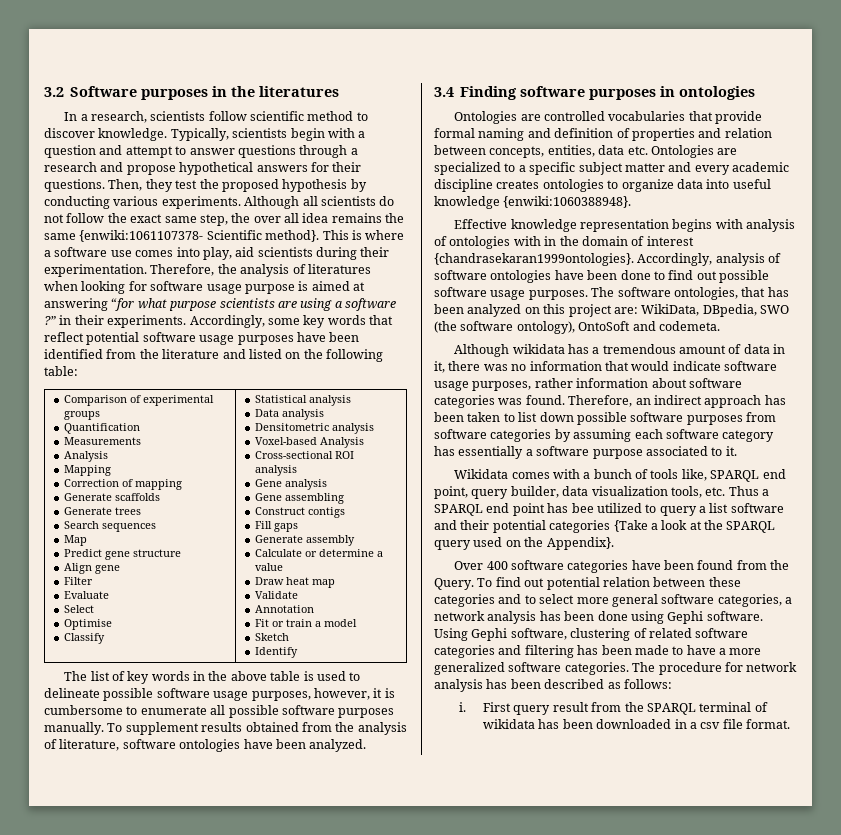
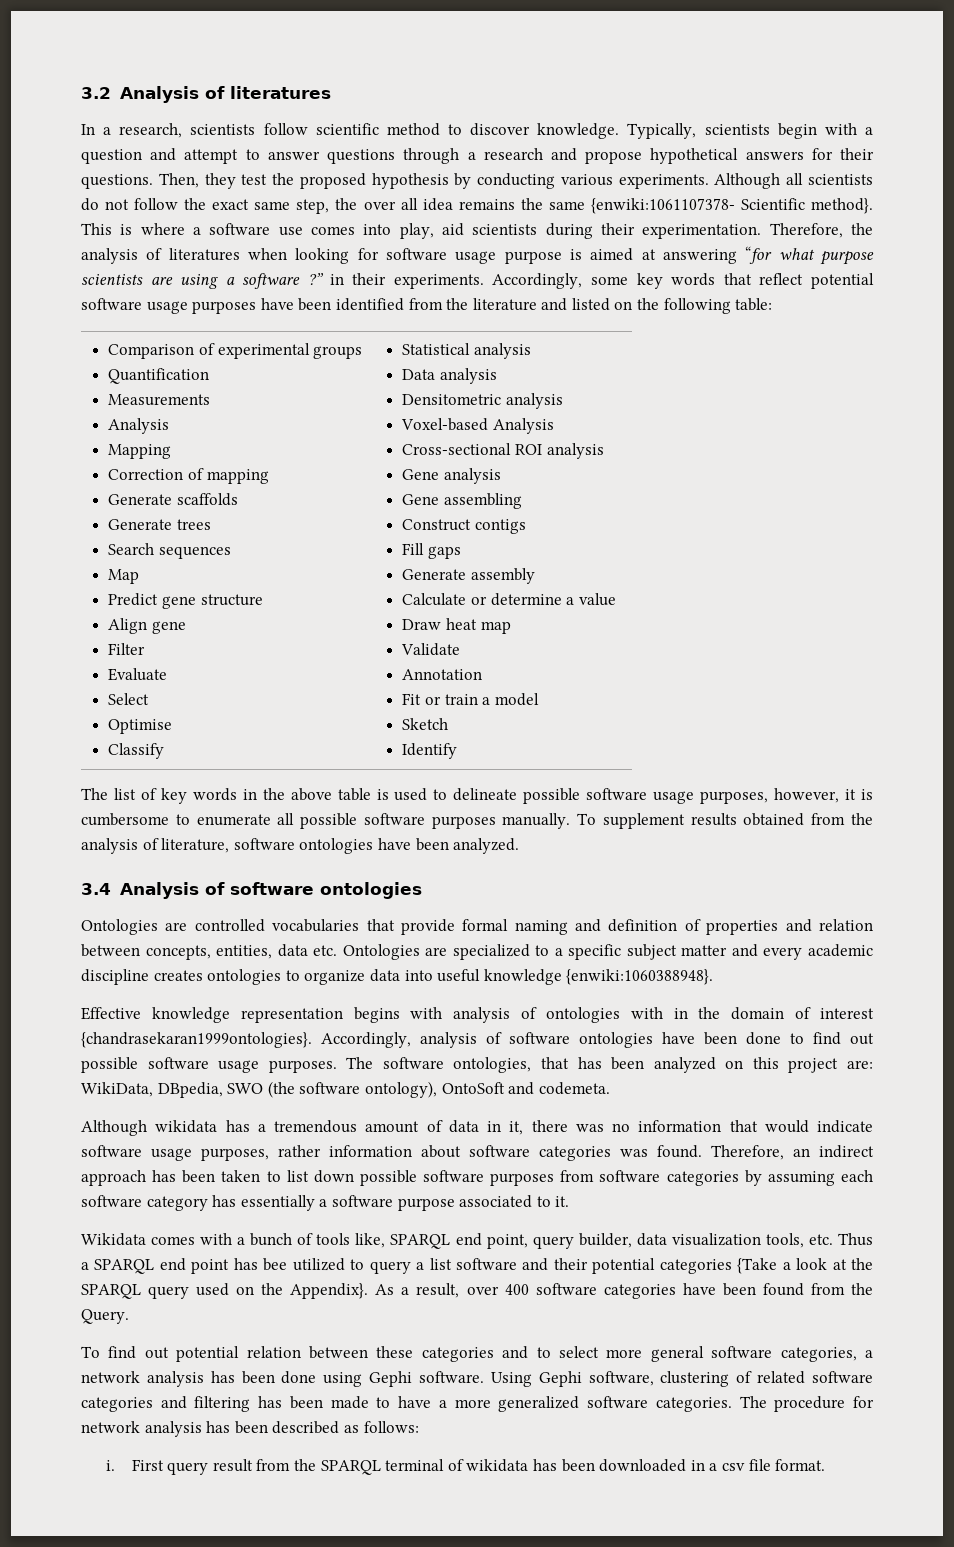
- 3.2 Software purposes in the literatures
+ 3.2 Analysis of literatures
- 3.4 Finding software purposes in ontologies
+ 3.4 Analysis of software ontologies
- Wikidata comes with a bunch of tools like, SPARQL end point, query builder, data visualization tools, etc. Thus a SPARQL end point has bee utilized to query a list software and their potential categories {Take a look at the SPARQL query used on the Appendix}.
- Over 400 software categories have been found from the Query. To find out potential relation between these categories and to select more general software categories, a network analysis has been done using Gephi software.
+ Wikidata comes with a bunch of tools like, SPARQL end point, query builder, data visualization tools, etc. Thus a SPARQL end point has bee utilized to query a list software and their potential categories {Take a look at the SPARQL query used on the Appendix}. As a result, over 400 software categories have been found from the Query.
+ To find out potential relation between these categories and to select more general software categories, a network analysis has been done using Gephi software.

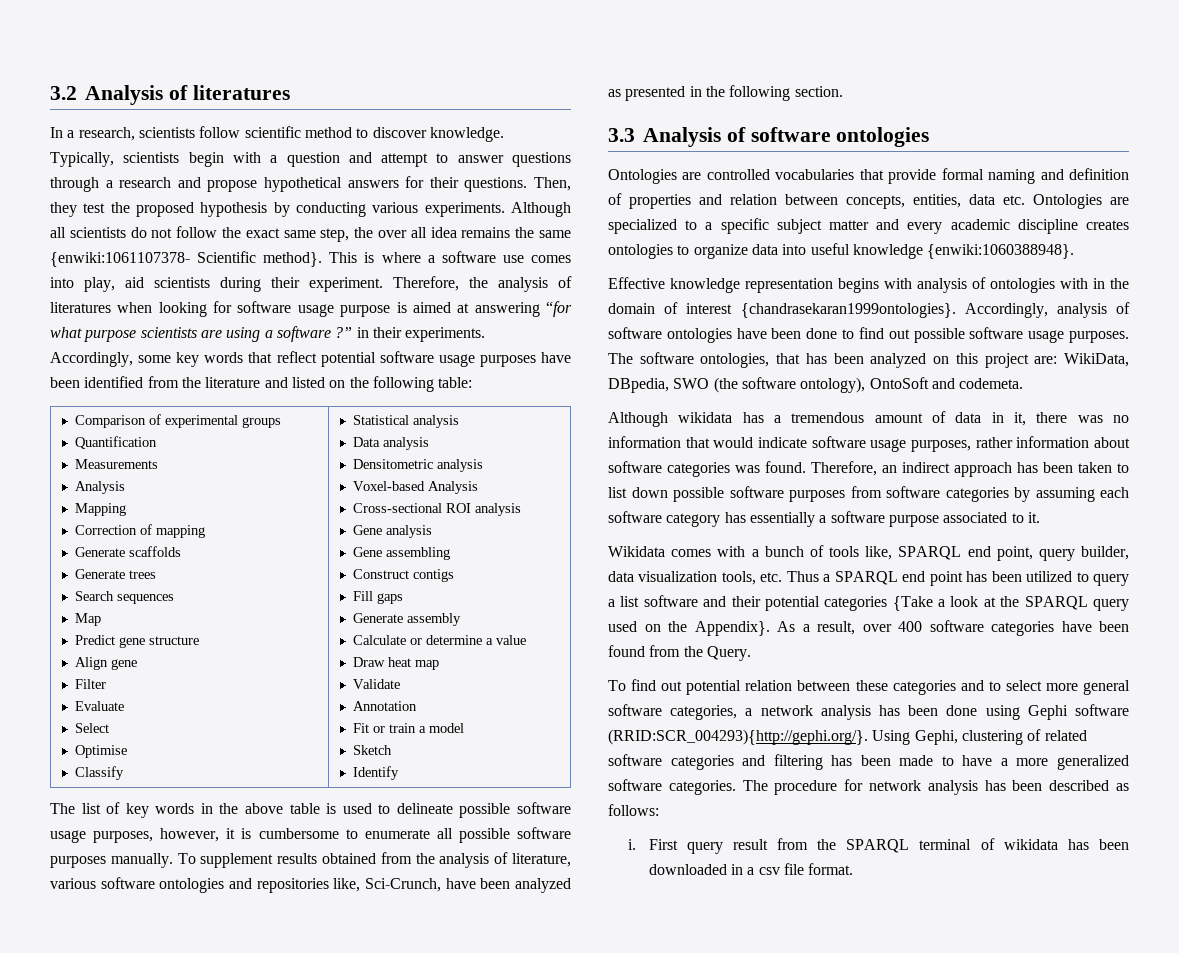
- This is where a software use comes into play, aid scientists during their experimentation.
+ This is where a software use comes into play, aid scientists during their experiment.
- To supplement results obtained from the analysis of literature, software ontologies have been analyzed.
- 3.4 Analysis of software ontologies
+ To supplement results obtained from the analysis of literature, various software ontologies and repositories like, Sci-Crunch, have been analyzed as presented in the following section.
+ 3.3 Analysis of software ontologies
- Wikidata comes with a bunch of tools like, SPARQL end point, query builder, data visualization tools, etc. Thus a SPARQL end point has bee utilized to query a list software and their potential categories {Take a look at the SPARQL query used on the Appendix}.
+ Wikidata comes with a bunch of tools like, SPARQL end point, query builder, data visualization tools, etc. Thus a SPARQL end point has been utilized to query a list software and their potential categories {Take a look at the SPARQL query used on the Appendix}.
- To find out potential relation between these categories and to select more general software categories, a network analysis has been done using Gephi software. Using Gephi software, clustering of related software categories and filtering has been made to have a more generalized software categories.
+ To find out potential relation between these categories and to select more general software categories, a network analysis has been done using Gephi software (RRID:SCR_004293){http://gephi.org/}. Using Gephi, clustering of related software categories and filtering has been made to have a more generalized software categories.

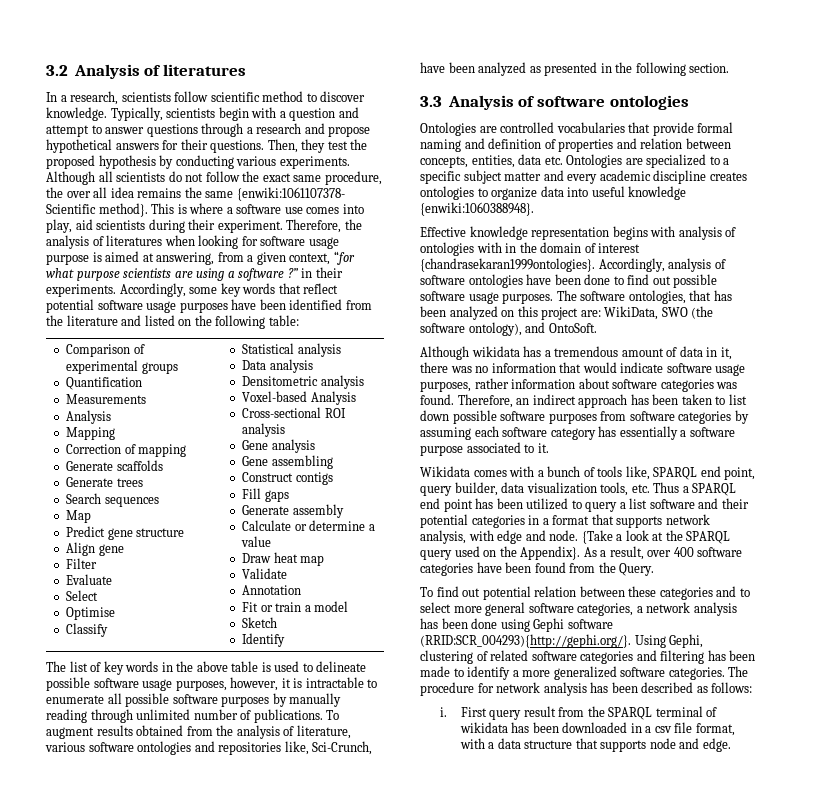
- Although all scientists do not follow the exact same step, the over all idea remains the same {enwiki:1061107378- Scientific method}.
+ Although all scientists do not follow the exact same procedure, the over all idea remains the same {enwiki:1061107378- Scientific method}.
- Therefore, the analysis of literatures when looking for software usage purpose is aimed at answering “for what purpose scientists are using a software ?” in their experiments.
+ Therefore, the analysis of literatures when looking for software usage purpose is aimed at answering, from a given context, “for what purpose scientists are using a software ?” in their experiments.
- The list of key words in the above table is used to delineate possible software usage purposes, however, it is cumbersome to enumerate all possible software purposes manually. To supplement results obtained from the analysis of literature, various software ontologies and repositories like, Sci-Crunch, have been analyzed as presented in the following section.
+ The list of key words in the above table is used to delineate possible software usage purposes, however, it is intractable to enumerate all possible software purposes by manually reading through unlimited number of publications. To augment results obtained from the analysis of literature, various software ontologies and repositories like, Sci-Crunch, have been analyzed as presented in the following section.
- The software ontologies, that has been analyzed on this project are: WikiData, DBpedia, SWO (the software ontology), OntoSoft and codemeta.
+ The software ontologies, that has been analyzed on this project are: WikiData, SWO (the software ontology), and OntoSoft.
- Wikidata comes with a bunch of tools like, SPARQL end point, query builder, data visualization tools, etc. Thus a SPARQL end point has been utilized to query a list software and their potential categories {Take a look at the SPARQL query used on the Appendix}.
+ Wikidata comes with a bunch of tools like, SPARQL end point, query builder, data visualization tools, etc. Thus a SPARQL end point has been utilized to query a list software and their potential categories in a format that supports network analysis, with edge and node. {Take a look at the SPARQL query used on the Appendix}.
- To find out potential relation between these categories and to select more general software categories, a network analysis has been done using Gephi software (RRID:SCR_004293){http://gephi.org/}. Using Gephi, clustering of related software categories and filtering has been made to have a more generalized software categories.
+ To find out potential relation between these categories and to select more general software categories, a network analysis has been done using Gephi software (RRID:SCR_004293){http://gephi.org/}. Using Gephi, clustering of related software categories and filtering has been made to identify a more generalized software categories.
- First query result from the SPARQL terminal of wikidata has been downloaded in a csv file format.
+ First query result from the SPARQL terminal of wikidata has been downloaded in a csv file format, with a data structure that supports node and edge.

